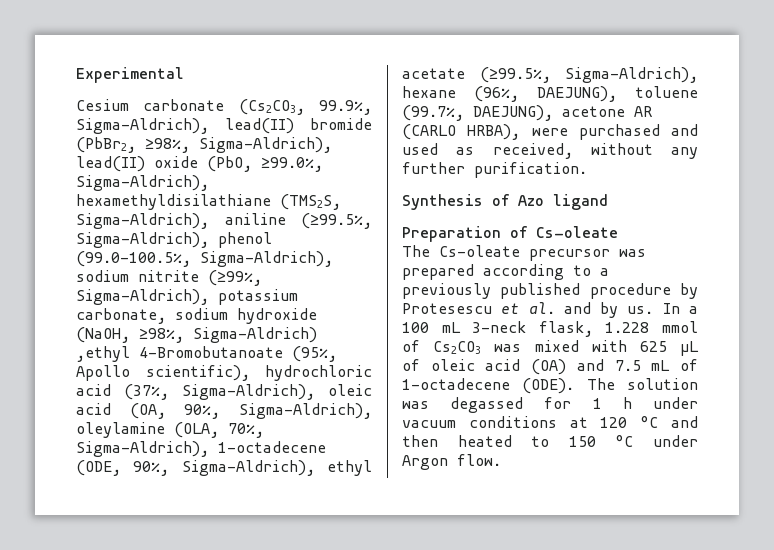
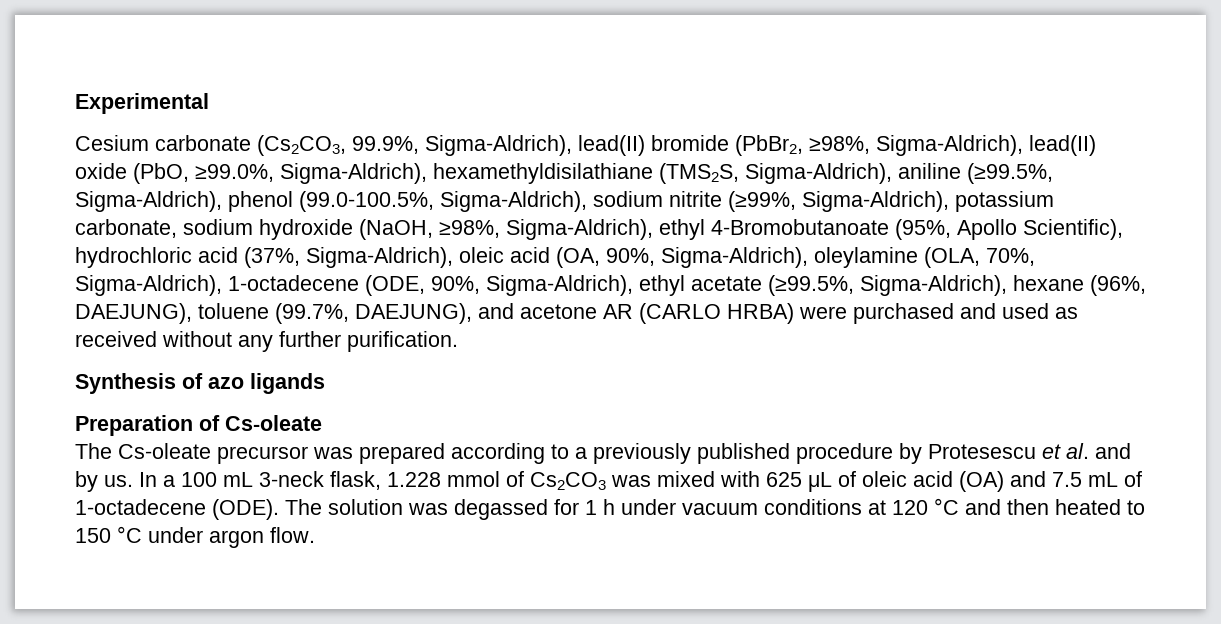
- Cesium carbonate (Cs2CO3, 99.9%, Sigma-Aldrich), lead(II) bromide (PbBr2, ≥98%, Sigma-Aldrich), lead(II) oxide (PbO, ≥99.0%, Sigma-Aldrich), hexamethyldisilathiane (TMS2S, Sigma-Aldrich), aniline (≥99.5%, Sigma-Aldrich), phenol (99.0-100.5%, Sigma-Aldrich), sodium nitrite (≥99%, Sigma-Aldrich), potassium carbonate, sodium hydroxide (NaOH, ≥98%, Sigma-Aldrich) ,ethyl 4-Bromobutanoate (95%, Apollo scientific), hydrochloric acid (37%, Sigma-Aldrich), oleic acid (OA, 90%, Sigma-Aldrich), oleylamine (OLA, 70%, Sigma-Aldrich), 1-octadecene (ODE, 90%, Sigma-Aldrich), ethyl acetate (≥99.5%, Sigma-Aldrich), hexane (96%, DAEJUNG), toluene (99.7%, DAEJUNG), acetone AR (CARLO HRBA), were purchased and used as received, without any further purification.
+ Cesium carbonate (Cs2CO3, 99.9%, Sigma-Aldrich), lead(II) bromide (PbBr2, ≥98%, Sigma-Aldrich), lead(II) oxide (PbO, ≥99.0%, Sigma-Aldrich), hexamethyldisilathiane (TMS2S, Sigma-Aldrich), aniline (≥99.5%, Sigma-Aldrich), phenol (99.0-100.5%, Sigma-Aldrich), sodium nitrite (≥99%, Sigma-Aldrich), potassium carbonate, sodium hydroxide (NaOH, ≥98%, Sigma-Aldrich), ethyl 4-Bromobutanoate (95%, Apollo Scientific), hydrochloric acid (37%, Sigma-Aldrich), oleic acid (OA, 90%, Sigma-Aldrich), oleylamine (OLA, 70%, Sigma-Aldrich), 1-octadecene (ODE, 90%, Sigma-Aldrich), ethyl acetate (≥99.5%, Sigma-Aldrich), hexane (96%, DAEJUNG), toluene (99.7%, DAEJUNG), and acetone AR (CARLO HRBA) were purchased and used as received without any further purification.
- Synthesis of Azo ligand
+ Synthesis of azo ligands
- The solution was degassed for 1 h under vacuum conditions at 120 °C and then heated to 150 °C under Argon flow.
+ The solution was degassed for 1 h under vacuum conditions at 120 °C and then heated to 150 °C under argon flow.

